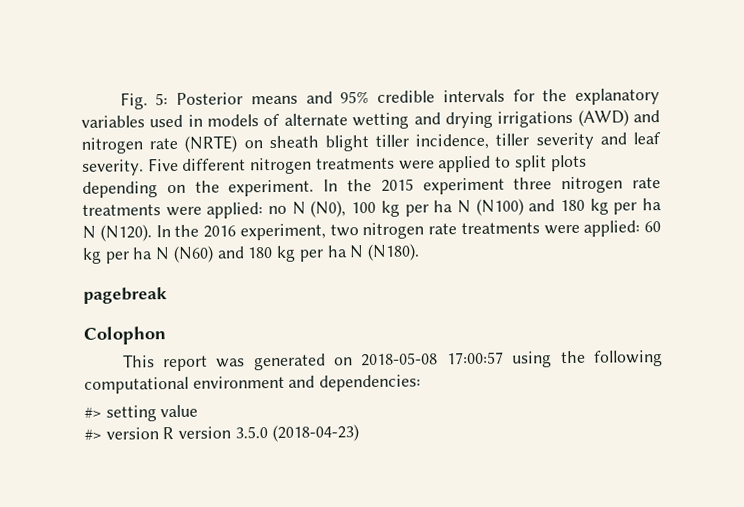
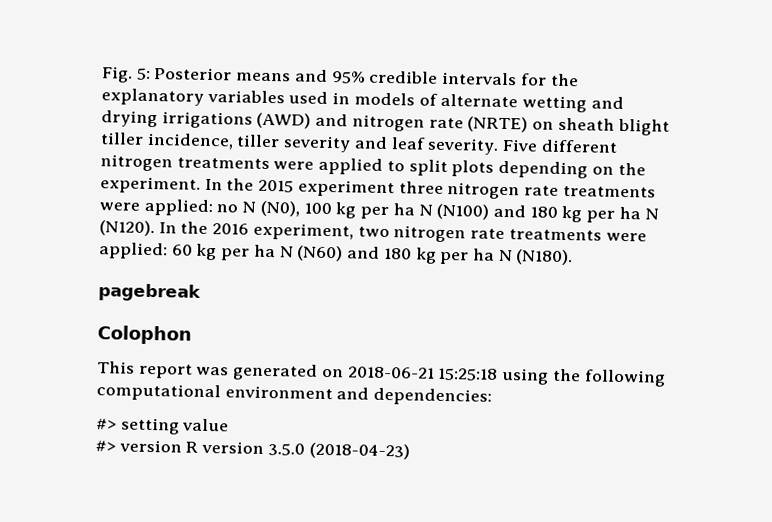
- This report was generated on 2018-05-08 17:00:57 using the following computational environment and dependencies:
+ This report was generated on 2018-06-21 15:25:18 using the following computational environment and dependencies:

